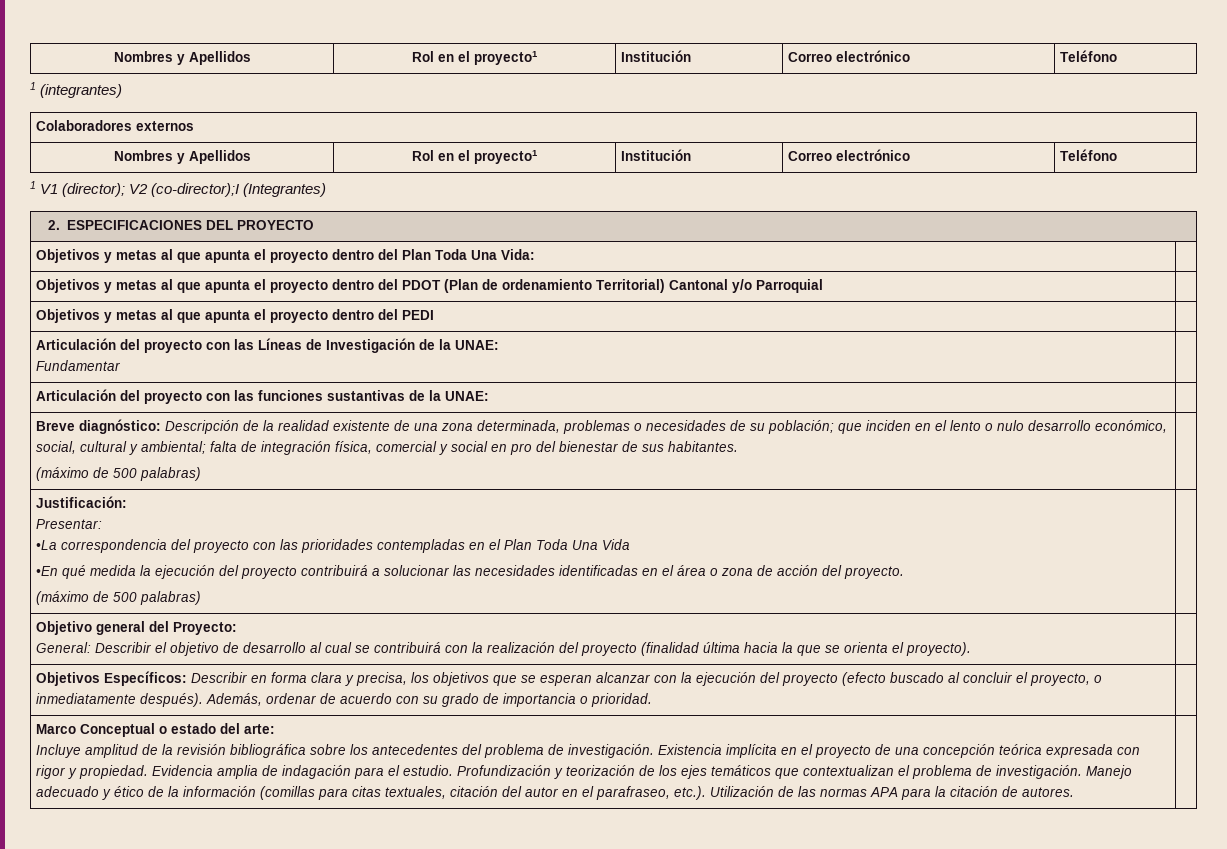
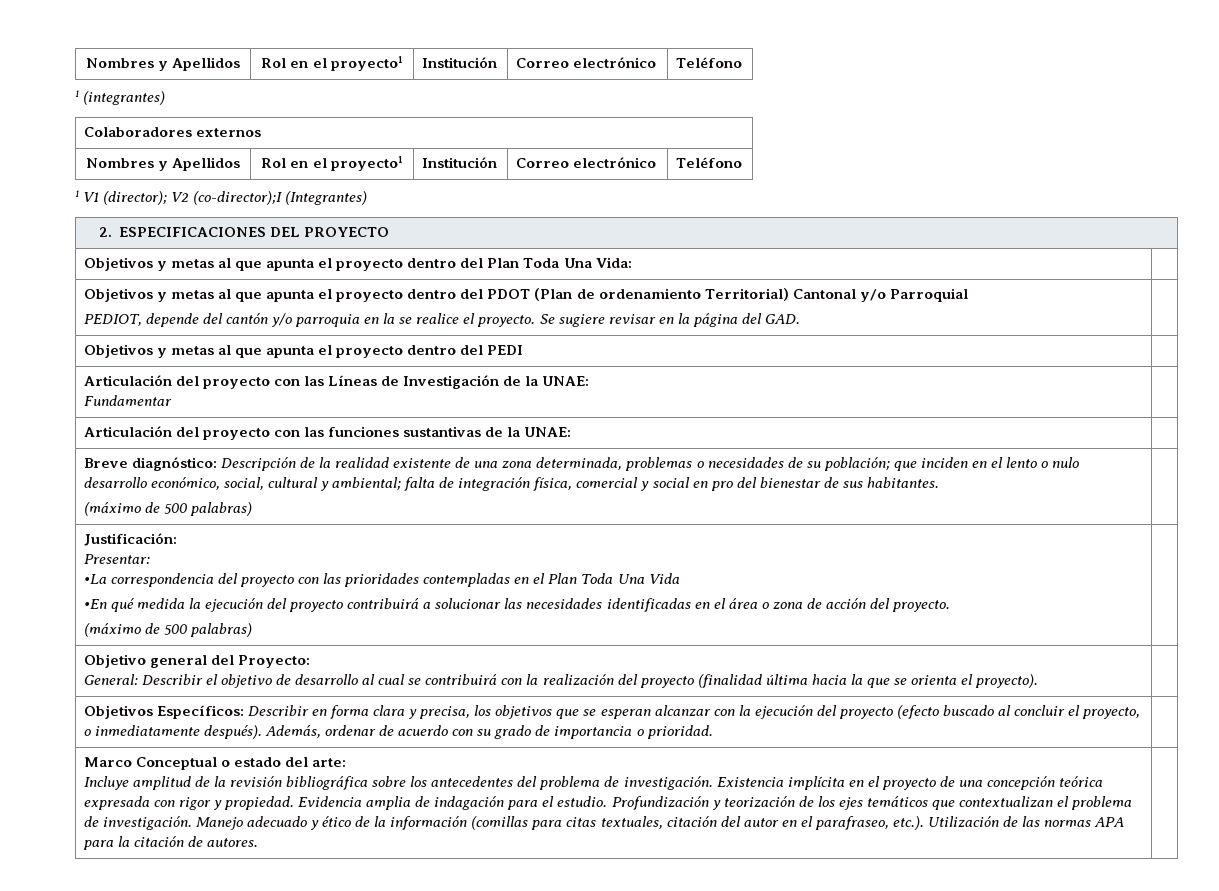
- Objetivos y metas al que apunta el proyecto dentro del PDOT (Plan de ordenamiento Territorial) Cantonal y/o Parroquial |
+ Objetivos y metas al que apunta el proyecto dentro del PDOT (Plan de ordenamiento Territorial) Cantonal y/o Parroquial
+ PEDIOT, depende del cantón y/o parroquia en la se realice el proyecto. Se sugiere revisar en la página del GAD. |

